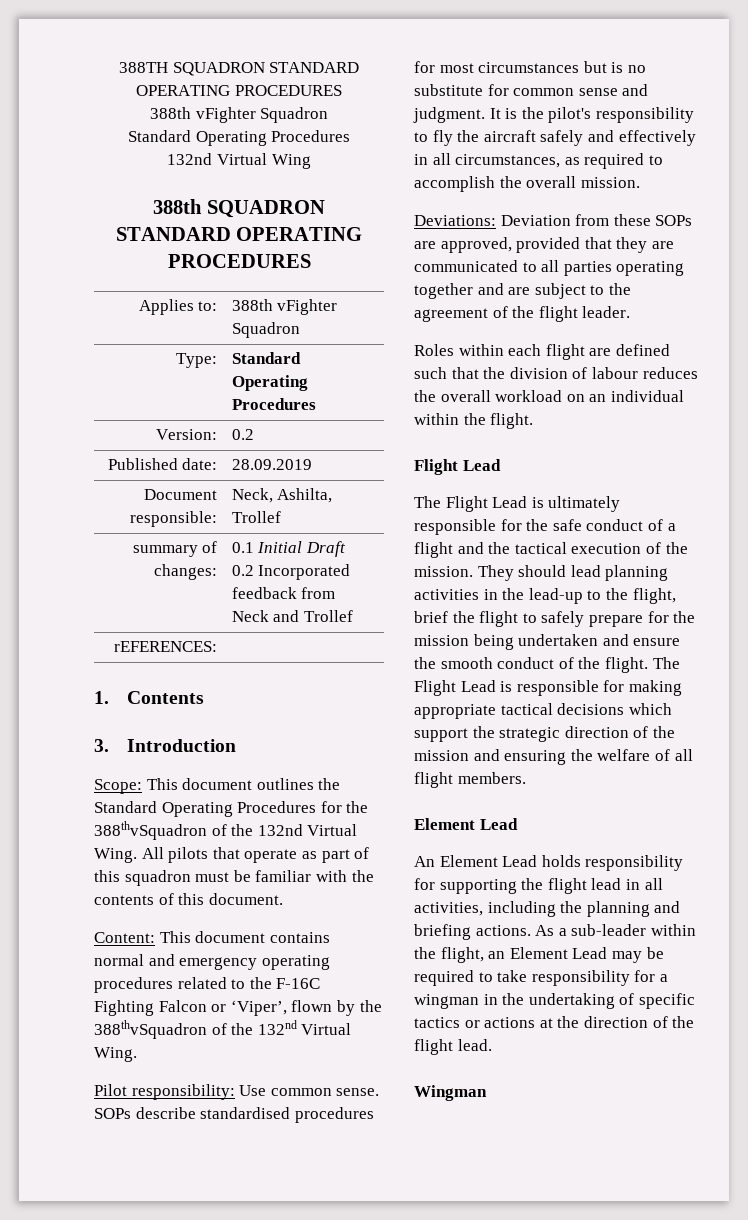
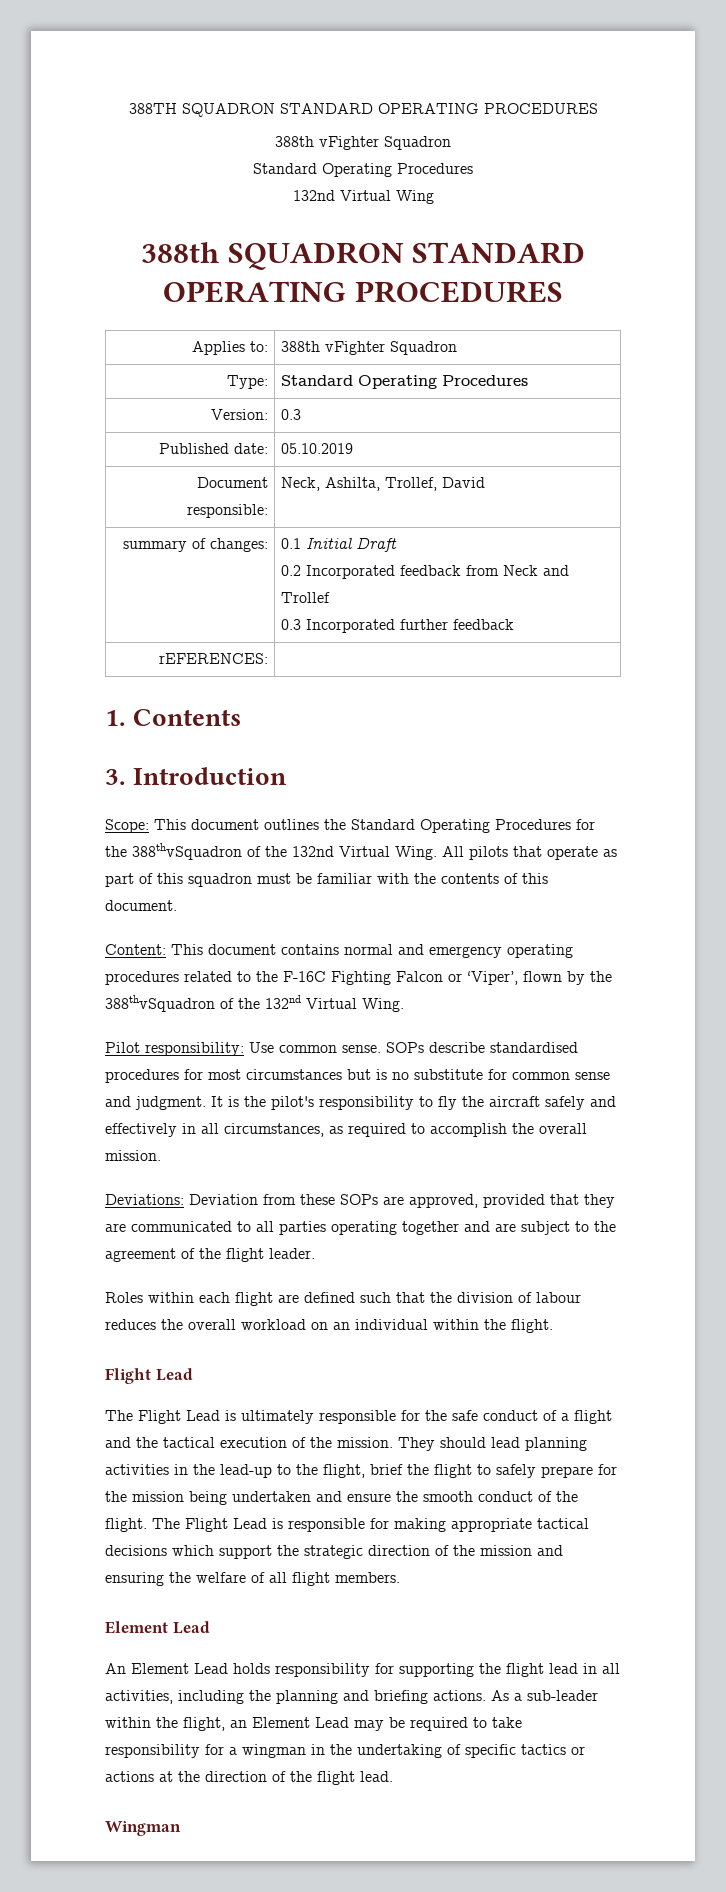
- Version: | 0.2
+ Version: | 0.3
- Published date: | 28.09.2019
+ Published date: | 05.10.2019
- Document responsible: | Neck, Ashilta, Trollef
+ Document responsible: | Neck, Ashilta, Trollef, David
  summary of changes: | 0.1 Initial Draft
  0.2 Incorporated feedback from Neck and Trollef
+ 0.3 Incorporated further feedback

